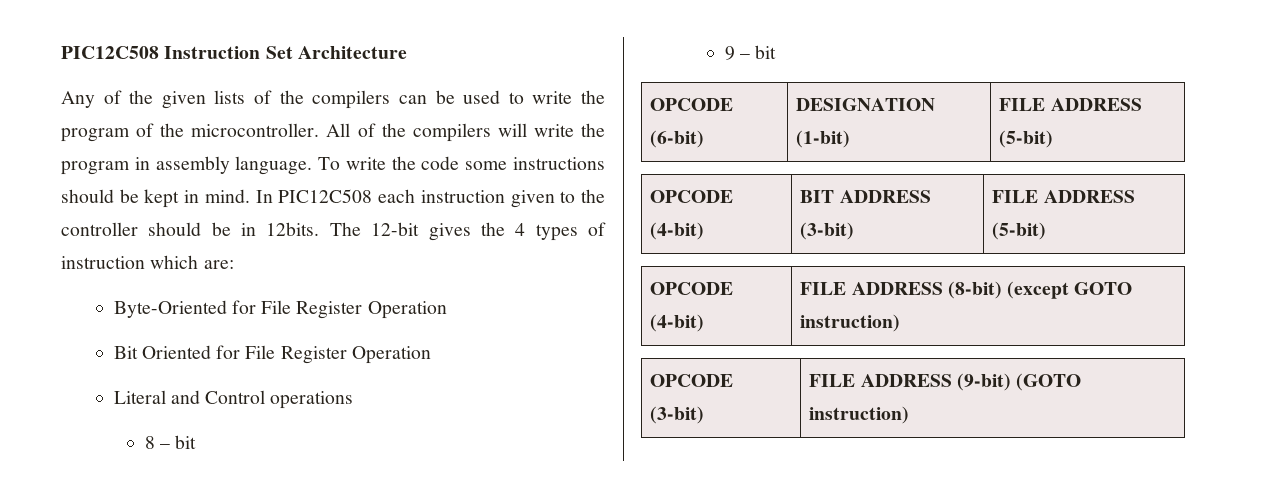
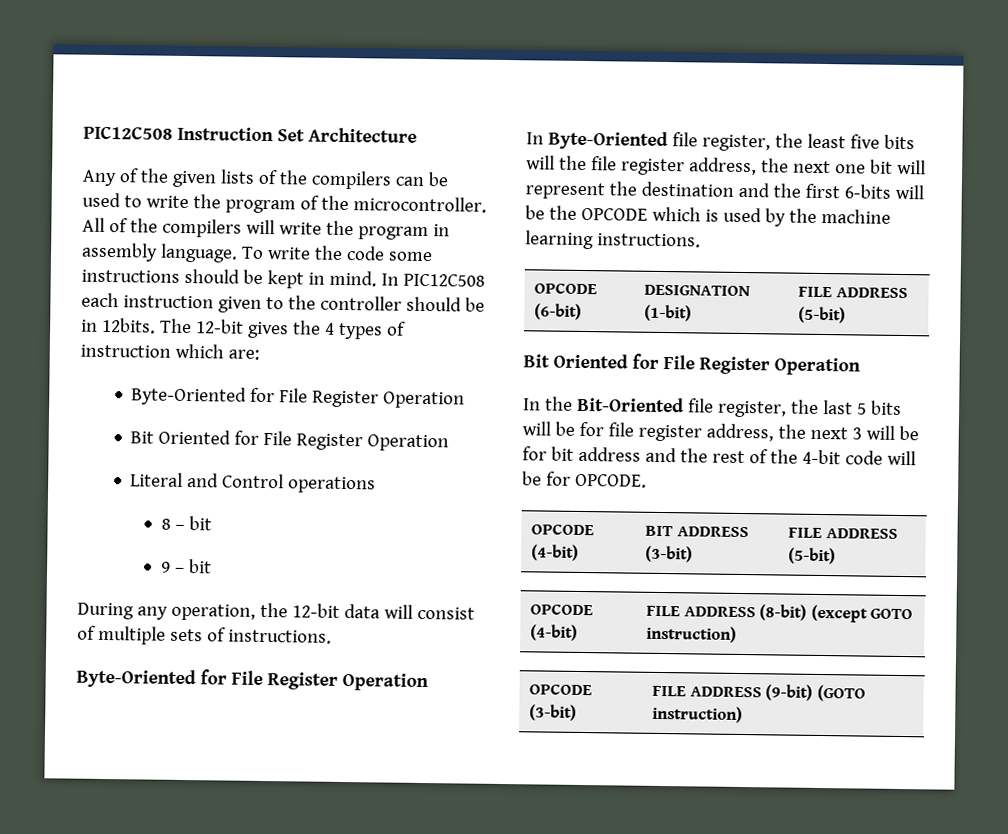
+ During any operation, the 12-bit data will consist of multiple sets of instructions.
+ Byte-Oriented for File Register Operation
+ In Byte-Oriented file register, the least five bits will the file register address, the next one bit will represent the destination and the first 6-bits will be the OPCODE which is used by the machine learning instructions.
  OPCODE (6-bit) | DESIGNATION (1-bit) | FILE ADDRESS (5-bit)
+ Bit Oriented for File Register Operation
+ In the Bit-Oriented file register, the last 5 bits will be for file register address, the next 3 will be for bit address and the rest of the 4-bit code will be for OPCODE.

